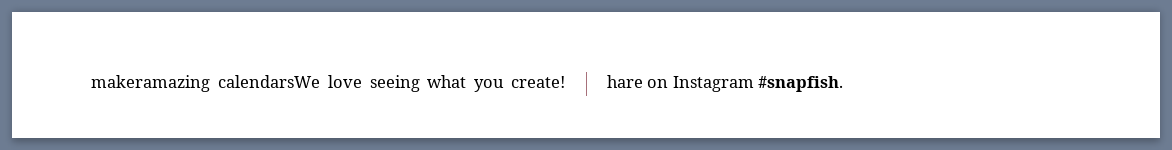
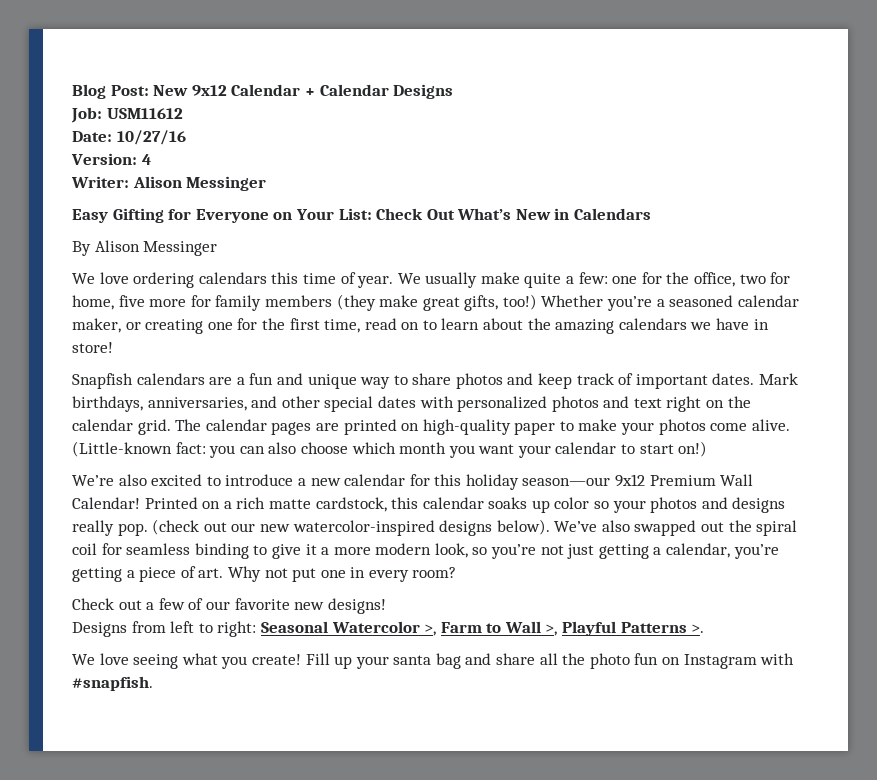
- makeramazing calendarsWe love seeing what you create! hare on Instagram #snapfish.
+ Blog Post: New 9x12 Calendar + Calendar Designs
+ Job: USM11612
+ Date: 10/27/16
+ Version: 4
+ Writer: Alison Messinger
+ Easy Gifting for Everyone on Your List: Check Out What’s New in Calendars
+ By Alison Messinger
+ We love ordering calendars this time of year. We usually make quite a few: one for the office, two for home, five more for family members (they make great gifts, too!) Whether you’re a seasoned calendar maker, or creating one for the first time, read on to learn about the amazing calendars we have in store!
+ Snapfish calendars are a fun and unique way to share photos and keep track of important dates. Mark birthdays, anniversaries, and other special dates with personalized photos and text right on the calendar grid. The calendar pages are printed on high-quality paper to make your photos come alive. (Little-known fact: you can also choose which month you want your calendar to start on!)
+ We’re also excited to introduce a new calendar for this holiday season—our 9x12 Premium Wall Calendar! Printed on a rich matte cardstock, this calendar soaks up color so your photos and designs really pop. (check out our new watercolor-inspired designs below). We’ve also swapped out the spiral coil for seamless binding to give it a more modern look, so you’re not just getting a calendar, you’re getting a piece of art. Why not put one in every room?
+ Check out a few of our favorite new designs!
+ Designs from left to right: Seasonal Watercolor >, Farm to Wall >, Playful Patterns >.
+ We love seeing what you create! Fill up your santa bag and share all the photo fun on Instagram with #snapfish.

